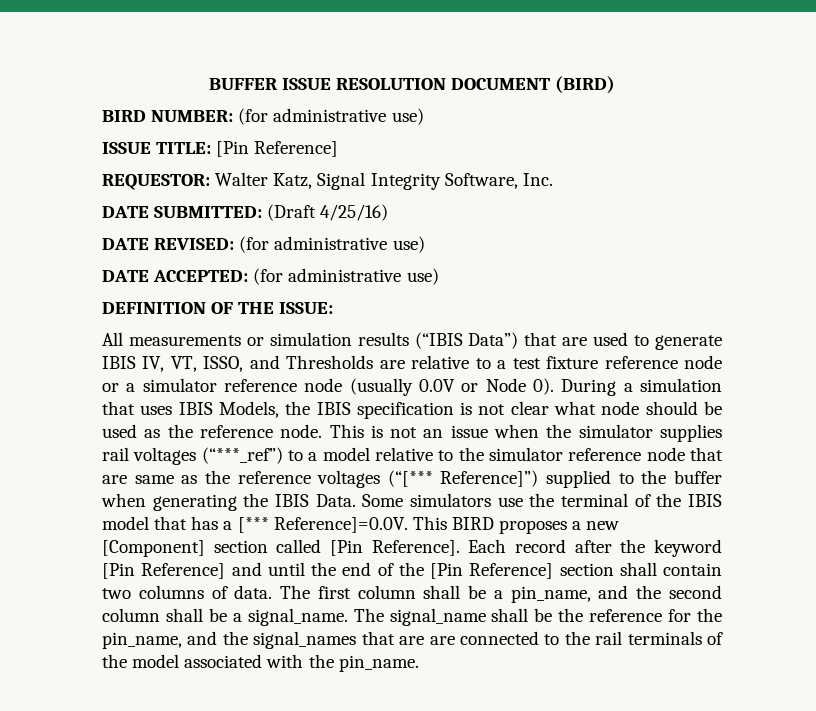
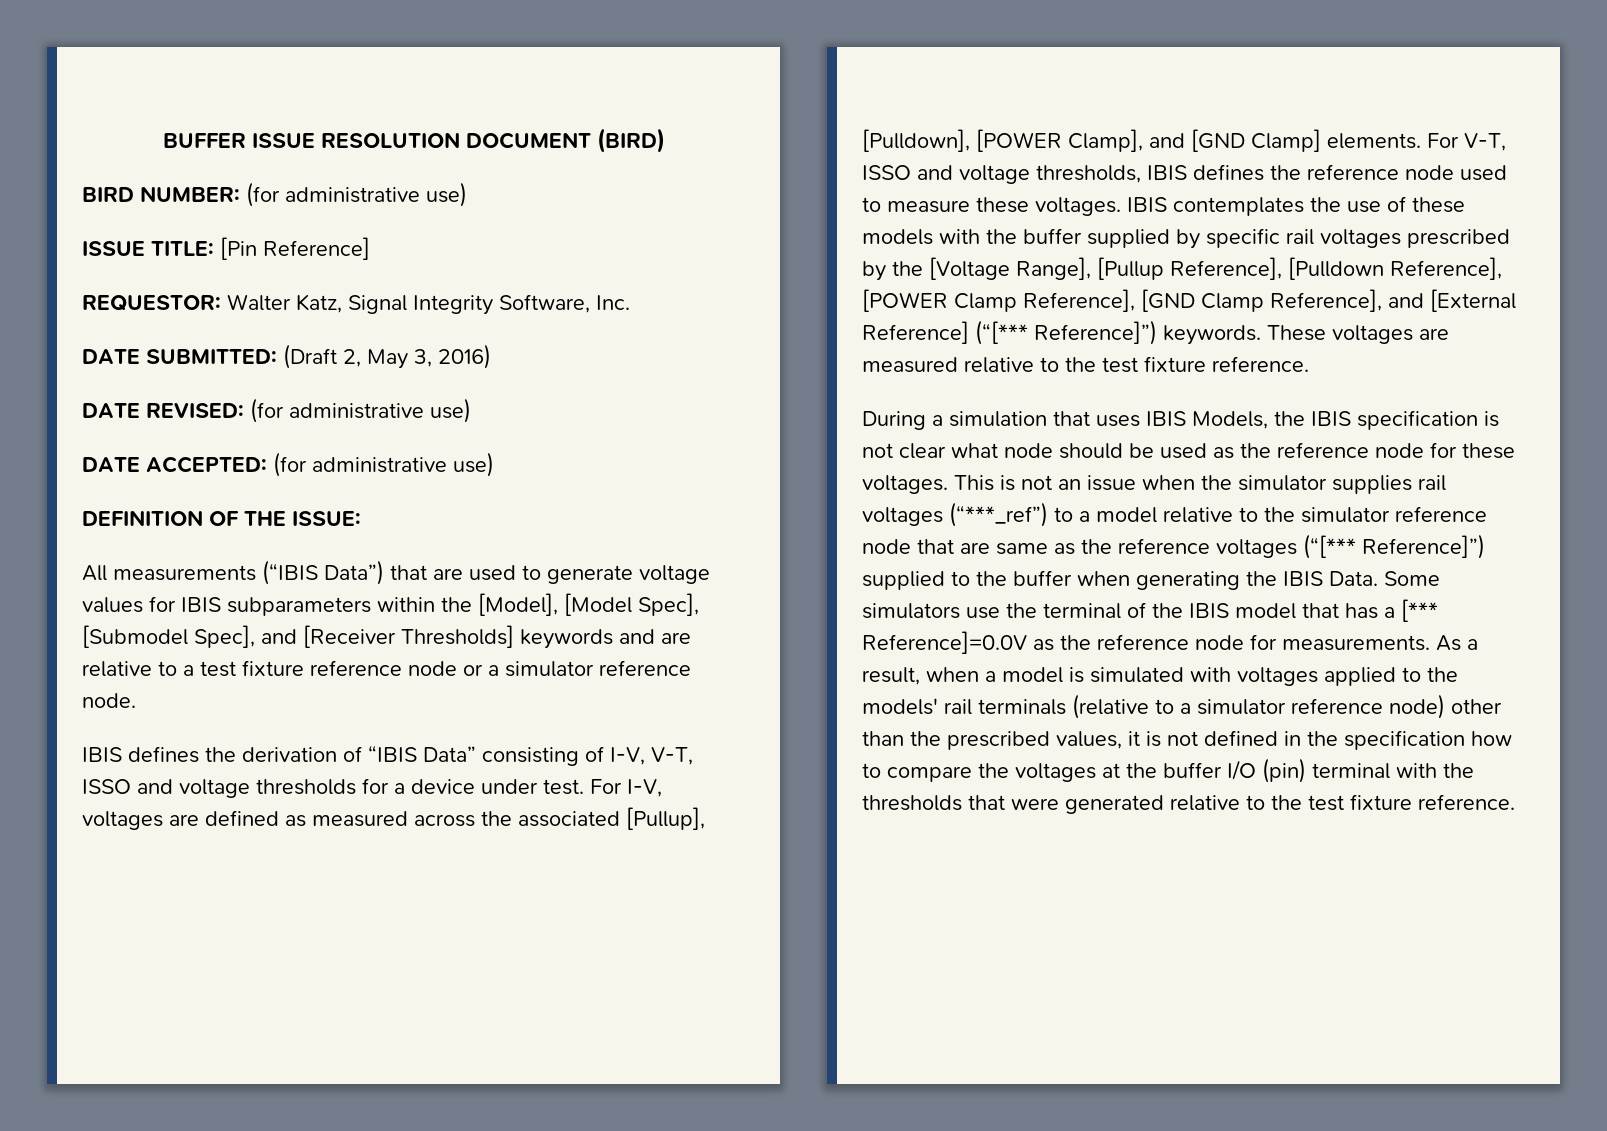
- DATE SUBMITTED: (Draft 4/25/16)
+ DATE SUBMITTED: (Draft 2, May 3, 2016)
- All measurements or simulation results (“IBIS Data”) that are used to generate IBIS IV, VT, ISSO, and Thresholds are relative to a test fixture reference node or a simulator reference node (usually 0.0V or Node 0). During a simulation that uses IBIS Models, the IBIS specification is not clear what node should be used as the reference node.
+ All measurements (“IBIS Data”) that are used to generate voltage values for IBIS subparameters within the [Model], [Model Spec], [Submodel Spec], and [Receiver Thresholds] keywords and are relative to a test fixture reference node or a simulator reference node.
+ IBIS defines the derivation of “IBIS Data” consisting of I-V, V-T, ISSO and voltage thresholds for a device under test. For I-V, voltages are defined as measured across the associated [Pullup], [Pulldown], [POWER Clamp], and [GND Clamp] elements. For V-T, ISSO and voltage thresholds, IBIS defines the reference node used to measure these voltages. IBIS contemplates the use of these models with the buffer supplied by specific rail voltages prescribed by the [Voltage Range], [Pullup Reference], [Pulldown Reference], [POWER Clamp Reference], [GND Clamp Reference], and [External Reference] (“[*** Reference]”) keywords. These voltages are measured relative to the test fixture reference.
+ During a simulation that uses IBIS Models, the IBIS specification is not clear what node should be used as the reference node for these voltages.
- Some simulators use the terminal of the IBIS model that has a [*** Reference]=0.0V. This BIRD proposes a new [Component] section called [Pin Reference]. Each record after the keyword [Pin Reference] and until the end of the [Pin Reference] section shall contain two columns of data. The first column shall be a pin_name, and the second column shall be a signal_name. The signal_name shall be the reference for the pin_name, and the signal_names that are are connected to the rail terminals of the model associated with the pin_name.
+ Some simulators use the terminal of the IBIS model that has a [*** Reference]=0.0V as the reference node for measurements. As a result, when a model is simulated with voltages applied to the models' rail terminals (relative to a simulator reference node) other than the prescribed values, it is not defined in the specification how to compare the voltages at the buffer I/O (pin) terminal with the thresholds that were generated relative to the test fixture reference.

